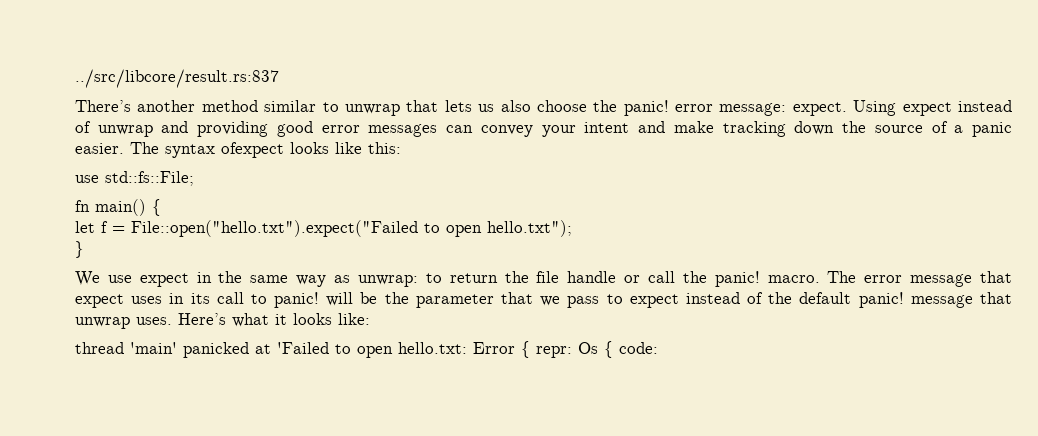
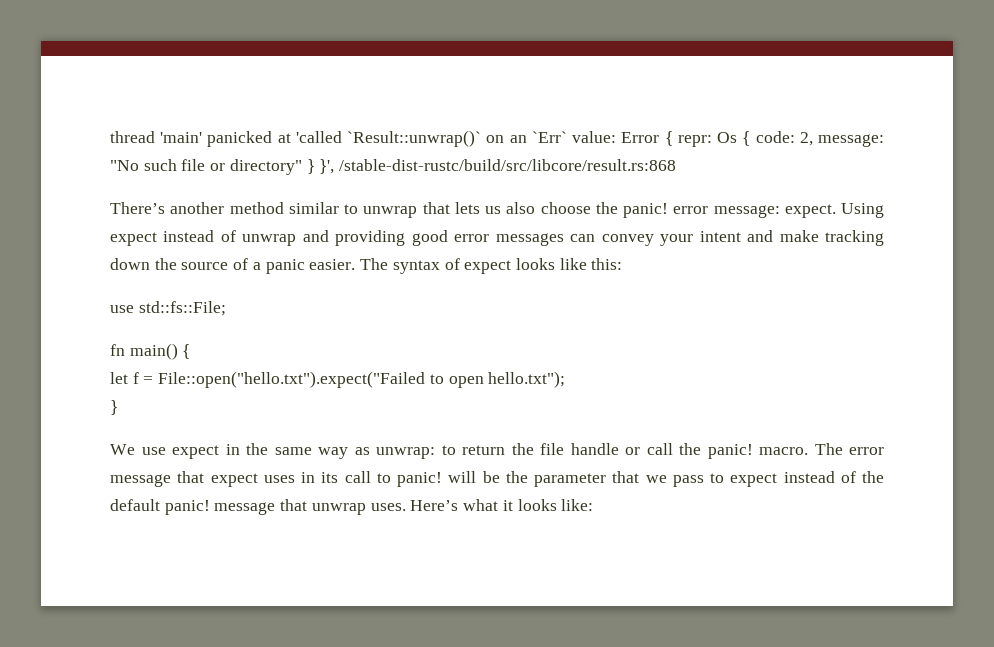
- ../src/libcore/result.rs:837
+ thread 'main' panicked at 'called `Result::unwrap()` on an `Err` value: Error { repr: Os { code: 2, message: "No such file or directory" } }', /stable-dist-rustc/build/src/libcore/result.rs:868
- The syntax ofexpect looks like this:
+ The syntax of expect looks like this:
- thread 'main' panicked at 'Failed to open hello.txt: Error { repr: Os { code:

